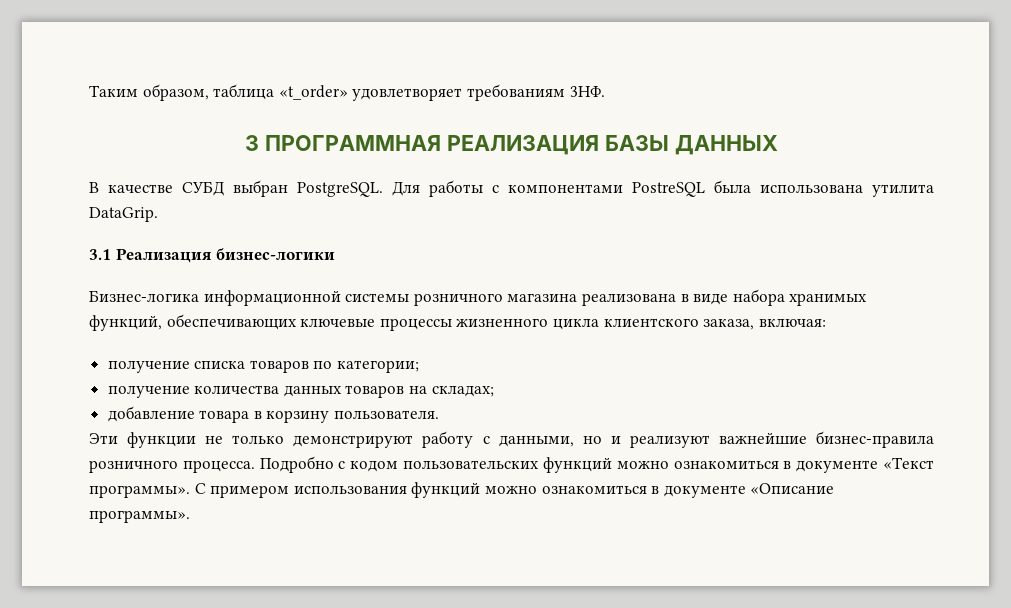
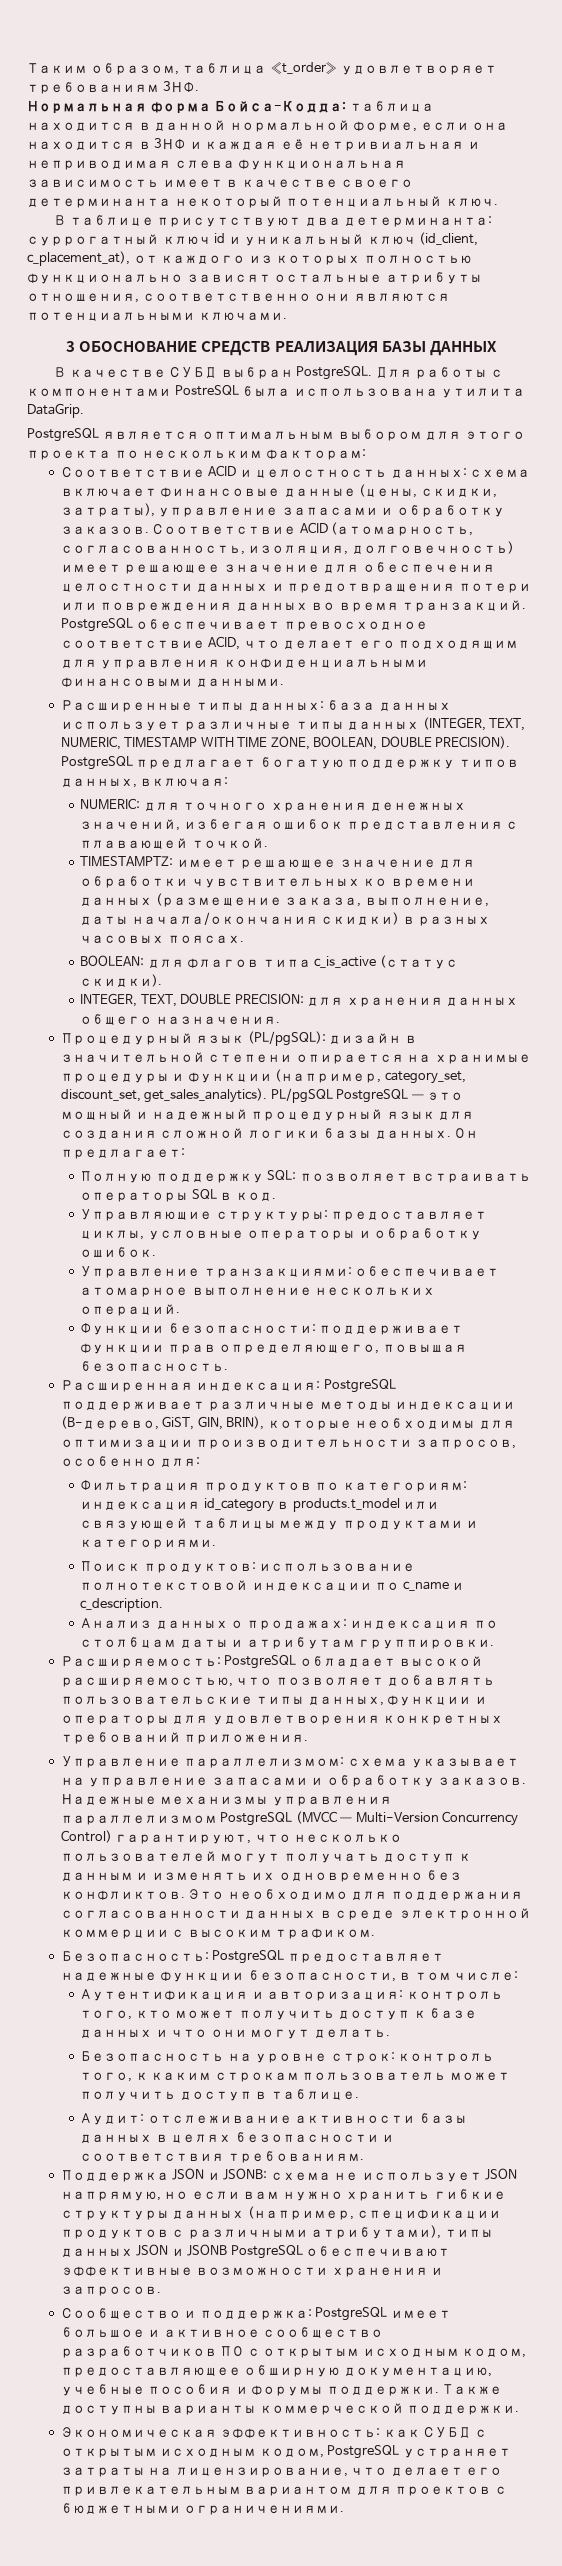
+ Нормальная форма Бойса-Кодда: таблица находится в данной нормальной форме, если она находится в 3НФ и каждая её нетривиальная и неприводимая слева функциональная зависимость имеет в качестве своего детерминанта некоторый потенциальный ключ.
+ В таблице присутствуют два детерминанта: суррогатный ключ id и уникальный ключ (id_client, c_placement_at), от каждого из которых полностью функционально зависят остальные атрибуты отношения, соответственно они являются потенциальными ключами.
- 3 ПРОГРАММНАЯ РЕАЛИЗАЦИЯ БАЗЫ ДАННЫХ
+ 3 ОБОСНОВАНИЕ СРЕДСТВ РЕАЛИЗАЦИЯ БАЗЫ ДАННЫХ
- 3.1 Реализация бизнес-логики
- Бизнес-логика информационной системы розничного магазина реализована в виде набора хранимых функций, обеспечивающих ключевые процессы жизненного цикла клиентского заказа, включая:
- получение списка товаров по категории;
- получение количества данных товаров на складах;
- добавление товара в корзину пользователя.
- Эти функции не только демонстрируют работу с данными, но и реализуют важнейшие бизнес-правила розничного процесса. Подробно с кодом пользовательских функций можно ознакомиться в документе «Текст программы». С примером использования функций можно ознакомиться в документе «Описание программы».
+ PostgreSQL является оптимальным выбором для этого проекта по нескольким факторам:
+ Соответствие ACID и целостность данных: схема включает финансовые данные (цены, скидки, затраты), управление запасами и обработку заказов. Соответствие ACID (атомарность, согласованность, изоляция, долговечность) имеет решающее значение для обеспечения целостности данных и предотвращения потери или повреждения данных во время транзакций. PostgreSQL обеспечивает превосходное соответствие ACID, что делает его подходящим для управления конфиденциальными финансовыми данными.
+ Расширенные типы данных: база данных использует различные типы данных (INTEGER, TEXT, NUMERIC, TIMESTAMP WITH TIME ZONE, BOOLEAN, DOUBLE PRECISION). PostgreSQL предлагает богатую поддержку типов данных, включая:
+ NUMERIC: для точного хранения денежных значений, избегая ошибок представления с плавающей точкой.
+ TIMESTAMPTZ: имеет решающее значение для обработки чувствительных ко времени данных (размещение заказа, выполнение, даты начала/окончания скидки) в разных часовых поясах.
+ BOOLEAN: для флагов типа c_is_active (статус скидки).
+ INTEGER, TEXT, DOUBLE PRECISION: для хранения данных общего назначения.
+ Процедурный язык (PL/pgSQL): дизайн в значительной степени опирается на хранимые процедуры и функции (например, category_set, discount_set, get_sales_analytics). PL/pgSQL PostgreSQL — это мощный и надежный процедурный язык для создания сложной логики базы данных. Он предлагает:
+ Полную поддержку SQL: позволяет встраивать операторы SQL в код.
+ Управляющие структуры: предоставляет циклы, условные операторы и обработку ошибок.
+ Управление транзакциями: обеспечивает атомарное выполнение нескольких операций.
+ Функции безопасности: поддерживает функции прав определяющего, повышая безопасность.
+ Расширенная индексация: PostgreSQL поддерживает различные методы индексации (B-дерево, GiST, GIN, BRIN), которые необходимы для оптимизации производительности запросов, особенно для:
+ Фильтрация продуктов по категориям: индексация id_category в products.t_model или связующей таблицы между продуктами и категориями.
+ Поиск продуктов: использование полнотекстовой индексации по c_name и c_description.
+ Анализ данных о продажах: индексация по столбцам даты и атрибутам группировки.
+ Расширяемость: PostgreSQL обладает высокой расширяемостью, что позволяет добавлять пользовательские типы данных, функции и операторы для удовлетворения конкретных требований приложения.
+ Управление параллелизмом: схема указывает на управление запасами и обработку заказов. Надежные механизмы управления параллелизмом PostgreSQL (MVCC — Multi-Version Concurrency Control) гарантируют, что несколько пользователей могут получать доступ к данным и изменять их одновременно без конфликтов. Это необходимо для поддержания согласованности данных в среде электронной коммерции с высоким трафиком.
+ Безопасность: PostgreSQL предоставляет надежные функции безопасности, в том числе:
+ Аутентификация и авторизация: контроль того, кто может получить доступ к базе данных и что они могут делать.
+ Безопасность на уровне строк: контроль того, к каким строкам пользователь может получить доступ в таблице.
+ Аудит: отслеживание активности базы данных в целях безопасности и соответствия требованиям.
+ Поддержка JSON и JSONB: схема не использует JSON напрямую, но если вам нужно хранить гибкие структуры данных (например, спецификации продуктов с различными атрибутами), типы данных JSON и JSONB PostgreSQL обеспечивают эффективные возможности хранения и запросов.
+ Сообщество и поддержка: PostgreSQL имеет большое и активное сообщество разработчиков ПО с открытым исходным кодом, предоставляющее обширную документацию, учебные пособия и форумы поддержки. Также доступны варианты коммерческой поддержки.
+ Экономическая эффективность: как СУБД с открытым исходным кодом, PostgreSQL устраняет затраты на лицензирование, что делает его привлекательным вариантом для проектов с бюджетными ограничениями.

